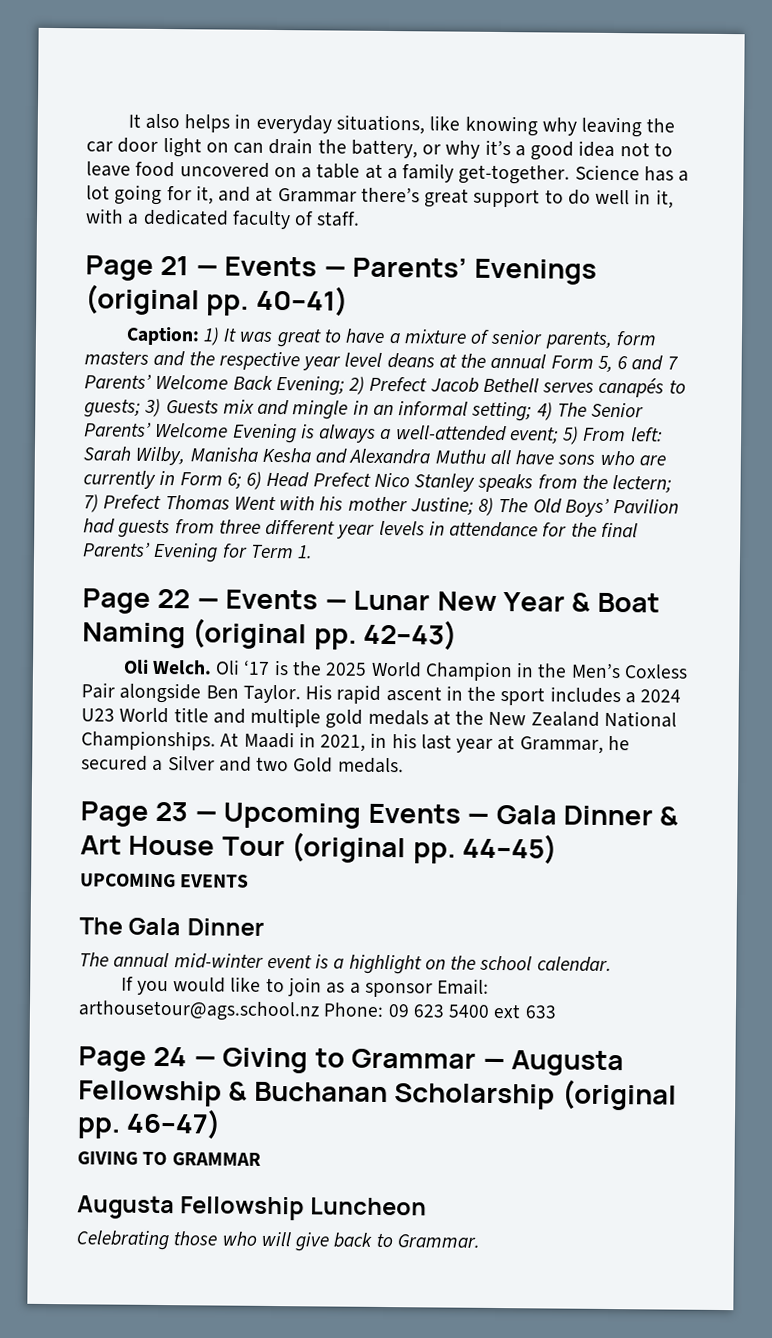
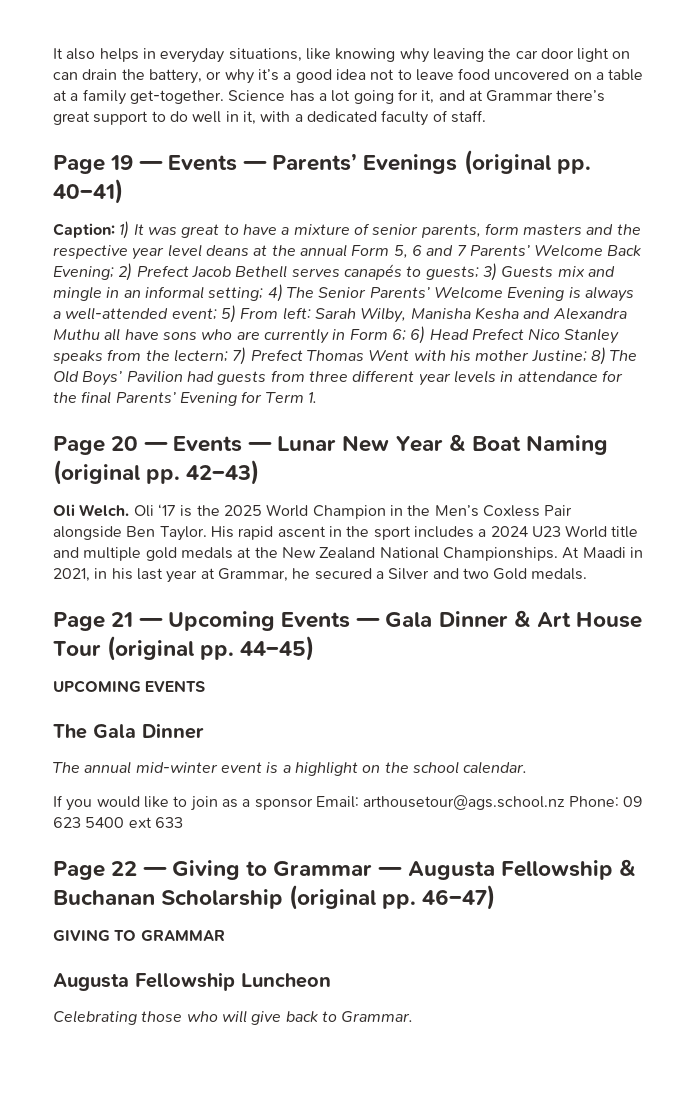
- Page 21 — Events — Parents’ Evenings (original pp. 40–41)
+ Page 19 — Events — Parents’ Evenings (original pp. 40–41)
- Page 22 — Events — Lunar New Year & Boat Naming (original pp. 42–43)
+ Page 20 — Events — Lunar New Year & Boat Naming (original pp. 42–43)
- Page 23 — Upcoming Events — Gala Dinner & Art House Tour (original pp. 44–45)
+ Page 21 — Upcoming Events — Gala Dinner & Art House Tour (original pp. 44–45)
- Page 24 — Giving to Grammar — Augusta Fellowship & Buchanan Scholarship (original pp. 46–47)
+ Page 22 — Giving to Grammar — Augusta Fellowship & Buchanan Scholarship (original pp. 46–47)

